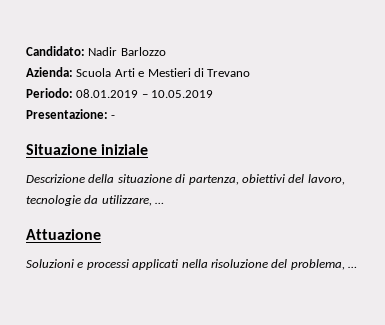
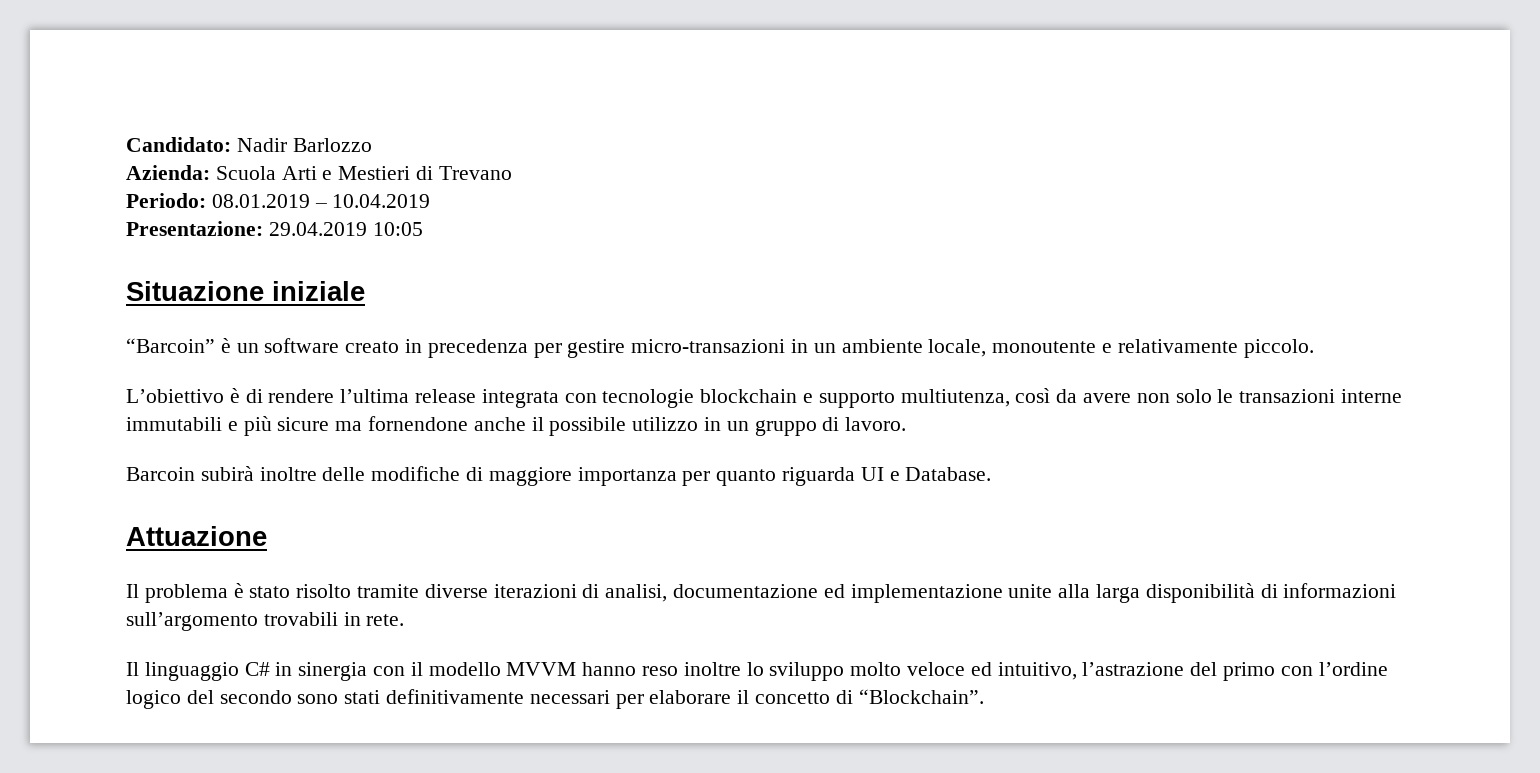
- Periodo: 08.01.2019 – 10.05.2019
+ Periodo: 08.01.2019 – 10.04.2019
- Presentazione: -
+ Presentazione: 29.04.2019 10:05
- Descrizione della situazione di partenza, obiettivi del lavoro, tecnologie da utilizzare, …
+ “Barcoin” è un software creato in precedenza per gestire micro-transazioni in un ambiente locale, monoutente e relativamente piccolo.
+ L’obiettivo è di rendere l’ultima release integrata con tecnologie blockchain e supporto multiutenza, così da avere non solo le transazioni interne immutabili e più sicure ma fornendone anche il possibile utilizzo in un gruppo di lavoro.
+ Barcoin subirà inoltre delle modifiche di maggiore importanza per quanto riguarda UI e Database.
  Attuazione
- Soluzioni e processi applicati nella risoluzione del problema, …
+ Il problema è stato risolto tramite diverse iterazioni di analisi, documentazione ed implementazione unite alla larga disponibilità di informazioni sull’argomento trovabili in rete.
+ Il linguaggio C# in sinergia con il modello MVVM hanno reso inoltre lo sviluppo molto veloce ed intuitivo, l’astrazione del primo con l’ordine logico del secondo sono stati definitivamente necessari per elaborare il concetto di “Blockchain”.

